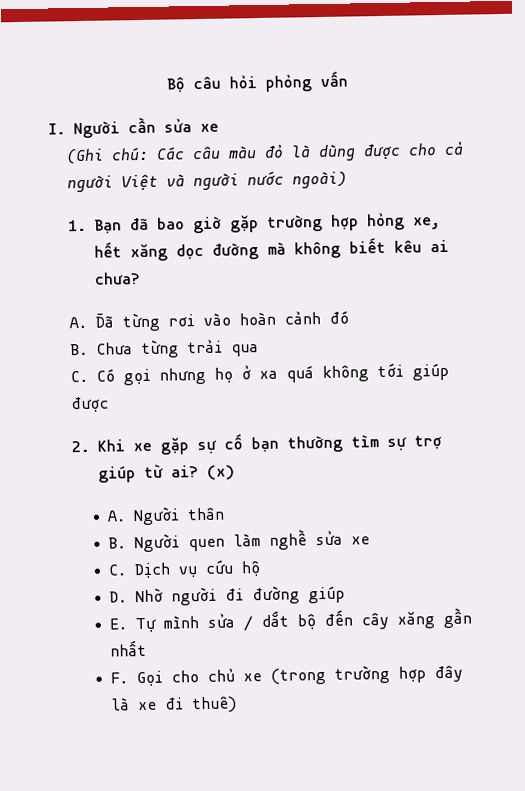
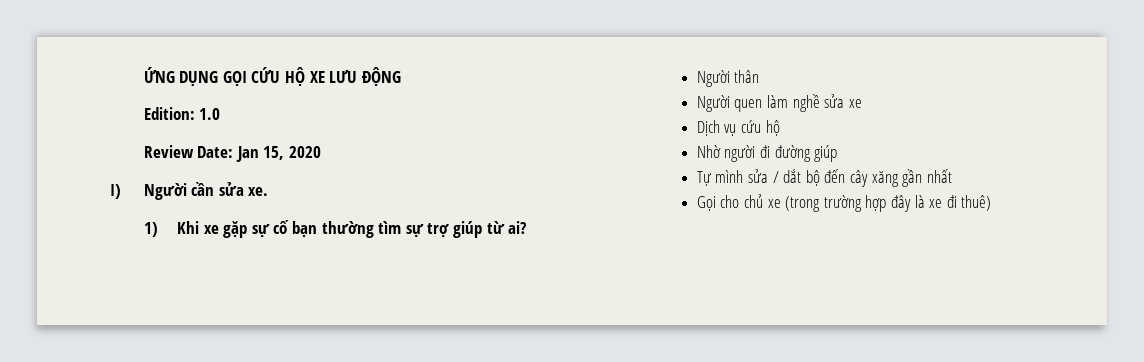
- Bộ câu hỏi phỏng vấn
- I. Người cần sửa xe
- (Ghi chú: Các câu màu đỏ là dùng được cho cả người Việt và người nước ngoài)
- 1. Bạn đã bao giờ gặp trường hợp hỏng xe, hết xăng dọc đường mà không biết kêu ai chưa?
- A. Đã từng rơi vào hoàn cảnh đó
- B. Chưa từng trải qua
- C. Có gọi nhưng họ ở xa quá không tới giúp được
- 2. Khi xe gặp sự cố bạn thường tìm sự trợ giúp từ ai? (x)
- A. Người thân
+ ỨNG DỤNG GỌI CỨU HỘ XE LƯU ĐỘNG
+ Edition: 1.0
+ Review Date: Jan 15, 2020
+ I) Người cần sửa xe.
+ 1) Khi xe gặp sự cố bạn thường tìm sự trợ giúp từ ai?
+ Người thân
- B. Người quen làm nghề sửa xe
+ Người quen làm nghề sửa xe
- C. Dịch vụ cứu hộ
+ Dịch vụ cứu hộ
- D. Nhờ người đi đường giúp
+ Nhờ người đi đường giúp
- E. Tự mình sửa / dắt bộ đến cây xăng gần nhất
+ Tự mình sửa / dắt bộ đến cây xăng gần nhất
- F. Gọi cho chủ xe (trong trường hợp đây là xe đi thuê)
+ Gọi cho chủ xe (trong trường hợp đây là xe đi thuê)

